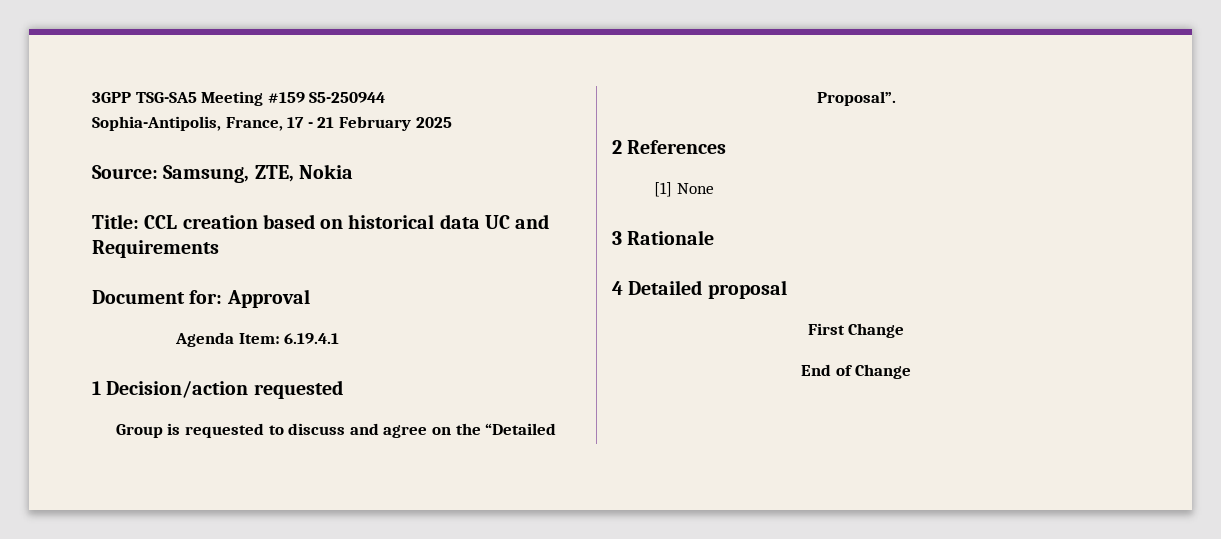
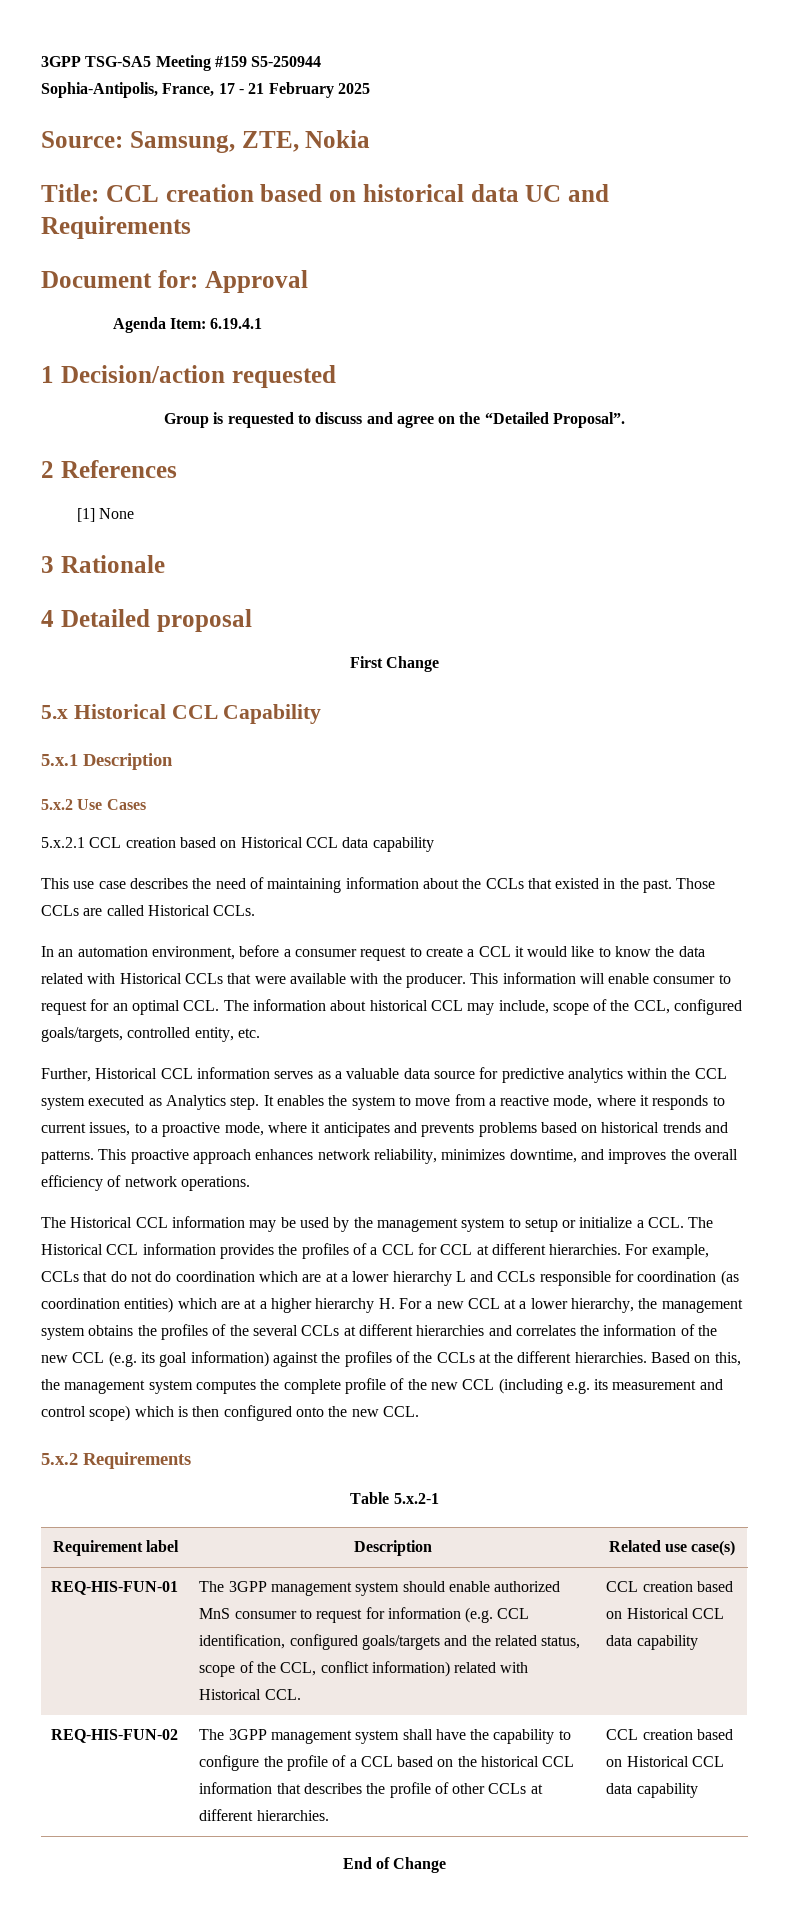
+ 5.x Historical CCL Capability
+ 5.x.1 Description
+ 5.x.2 Use Cases
+ 5.x.2.1 CCL creation based on Historical CCL data capability
+ This use case describes the need of maintaining information about the CCLs that existed in the past. Those CCLs are called Historical CCLs.
+ In an automation environment, before a consumer request to create a CCL it would like to know the data related with Historical CCLs that were available with the producer. This information will enable consumer to request for an optimal CCL. The information about historical CCL may include, scope of the CCL, configured goals/targets, controlled entity, etc.
+ Further, Historical CCL information serves as a valuable data source for predictive analytics within the CCL system executed as Analytics step. It enables the system to move from a reactive mode, where it responds to current issues, to a proactive mode, where it anticipates and prevents problems based on historical trends and patterns. This proactive approach enhances network reliability, minimizes downtime, and improves the overall efficiency of network operations.
+ The Historical CCL information may be used by the management system to setup or initialize a CCL. The Historical CCL information provides the profiles of a CCL for CCL at different hierarchies. For example, CCLs that do not do coordination which are at a lower hierarchy L and CCLs responsible for coordination (as coordination entities) which are at a higher hierarchy H. For a new CCL at a lower hierarchy, the management system obtains the profiles of the several CCLs at different hierarchies and correlates the information of the new CCL (e.g. its goal information) against the profiles of the CCLs at the different hierarchies. Based on this, the management system computes the complete profile of the new CCL (including e.g. its measurement and control scope) which is then configured onto the new CCL.
+ 5.x.2 Requirements
+ Table 5.x.2-1
+ Requirement label | Description | Related use case(s)
+ REQ-HIS-FUN-01 | The 3GPP management system should enable authorized MnS consumer to request for information (e.g. CCL identification, configured goals/targets and the related status, scope of the CCL, conflict information) related with Historical CCL. | CCL creation based on Historical CCL data capability
+ REQ-HIS-FUN-02 | The 3GPP management system shall have the capability to configure the profile of a CCL based on the historical CCL information that describes the profile of other CCLs at different hierarchies. | CCL creation based on Historical CCL data capability

